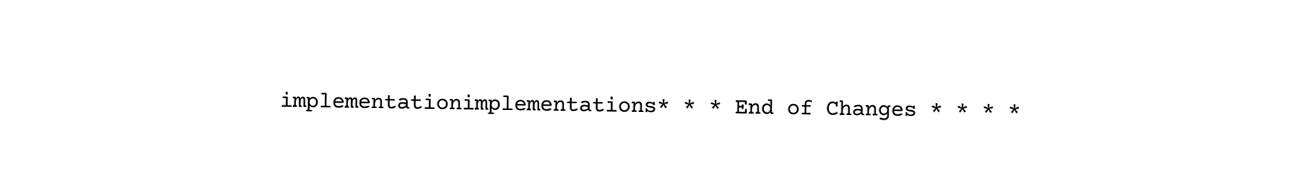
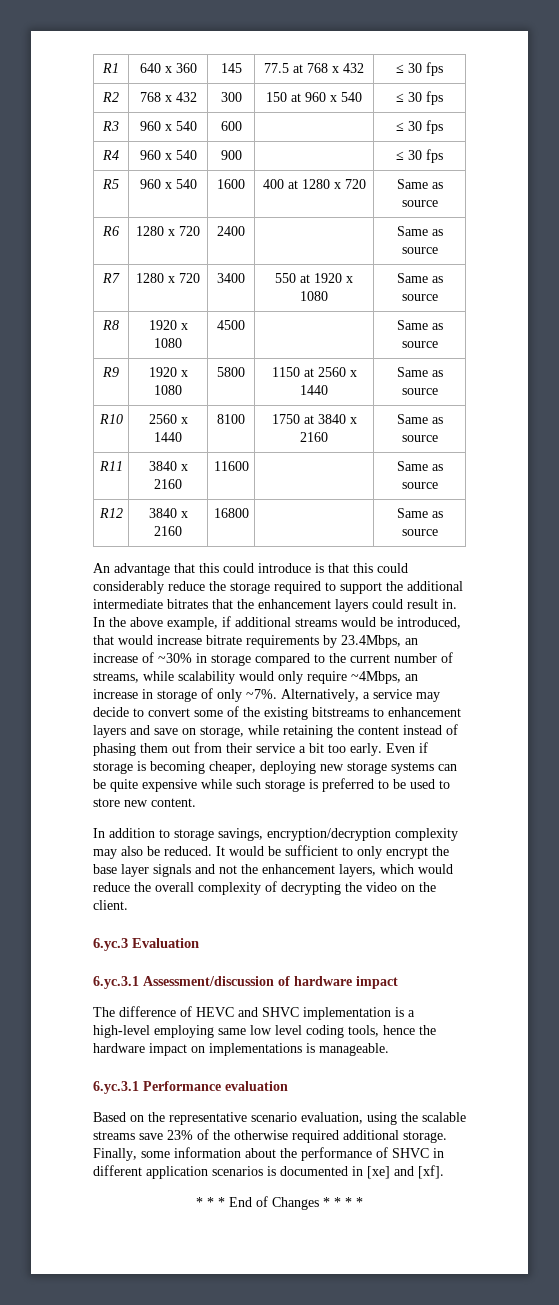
- implementationimplementations* * * End of Changes * * * *
+ R1 | 640 x 360 | 145 | 77.5 at 768 x 432 | ≤ 30 fps
+ R2 | 768 x 432 | 300 | 150 at 960 x 540 | ≤ 30 fps
+ R3 | 960 x 540 | 600 | | ≤ 30 fps
+ R4 | 960 x 540 | 900 | | ≤ 30 fps
+ R5 | 960 x 540 | 1600 | 400 at 1280 x 720 | Same as source
+ R6 | 1280 x 720 | 2400 | | Same as source
+ R7 | 1280 x 720 | 3400 | 550 at 1920 x 1080 | Same as source
+ R8 | 1920 x 1080 | 4500 | | Same as source
+ R9 | 1920 x 1080 | 5800 | 1150 at 2560 x 1440 | Same as source
+ R10 | 2560 x 1440 | 8100 | 1750 at 3840 x 2160 | Same as source
+ R11 | 3840 x 2160 | 11600 | | Same as source
+ R12 | 3840 x 2160 | 16800 | | Same as source
+ An advantage that this could introduce is that this could considerably reduce the storage required to support the additional intermediate bitrates that the enhancement layers could result in. In the above example, if additional streams would be introduced, that would increase bitrate requirements by 23.4Mbps, an increase of ~30% in storage compared to the current number of streams, while scalability would only require ~4Mbps, an increase in storage of only ~7%. Alternatively, a service may decide to convert some of the existing bitstreams to enhancement layers and save on storage, while retaining the content instead of phasing them out from their service a bit too early. Even if storage is becoming cheaper, deploying new storage systems can be quite expensive while such storage is preferred to be used to store new content.
+ In addition to storage savings, encryption/decryption complexity may also be reduced. It would be sufficient to only encrypt the base layer signals and not the enhancement layers, which would reduce the overall complexity of decrypting the video on the client.
+ 6.yc.3 Evaluation
+ 6.yc.3.1 Assessment/discussion of hardware impact
+ The difference of HEVC and SHVC implementation is a high-level employing same low level coding tools, hence the hardware impact on implementations is manageable.
+ 6.yc.3.1 Performance evaluation
+ Based on the representative scenario evaluation, using the scalable streams save 23% of the otherwise required additional storage. Finally, some information about the performance of SHVC in different application scenarios is documented in [xe] and [xf].
+ * * * End of Changes * * * *

